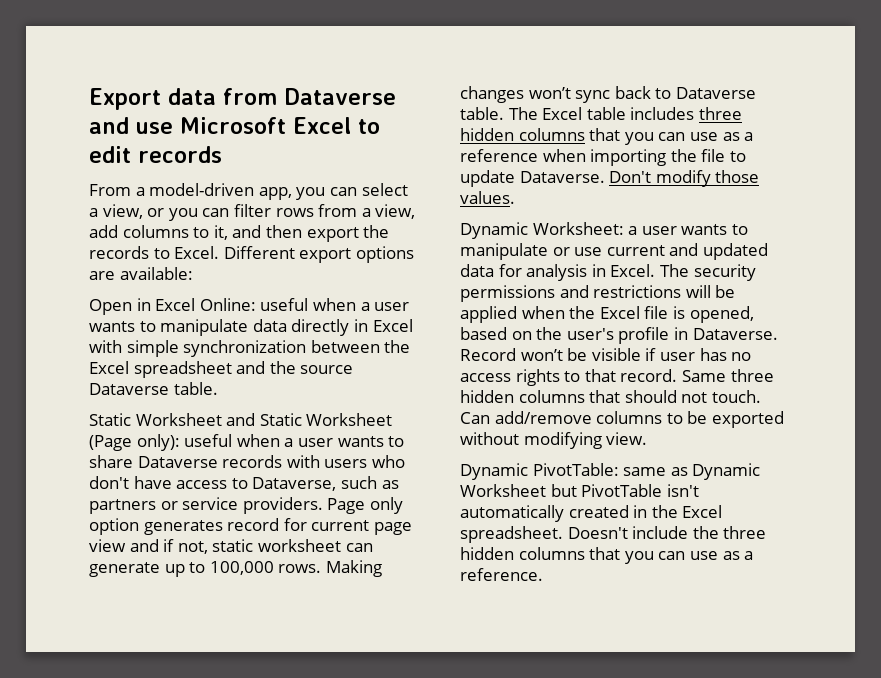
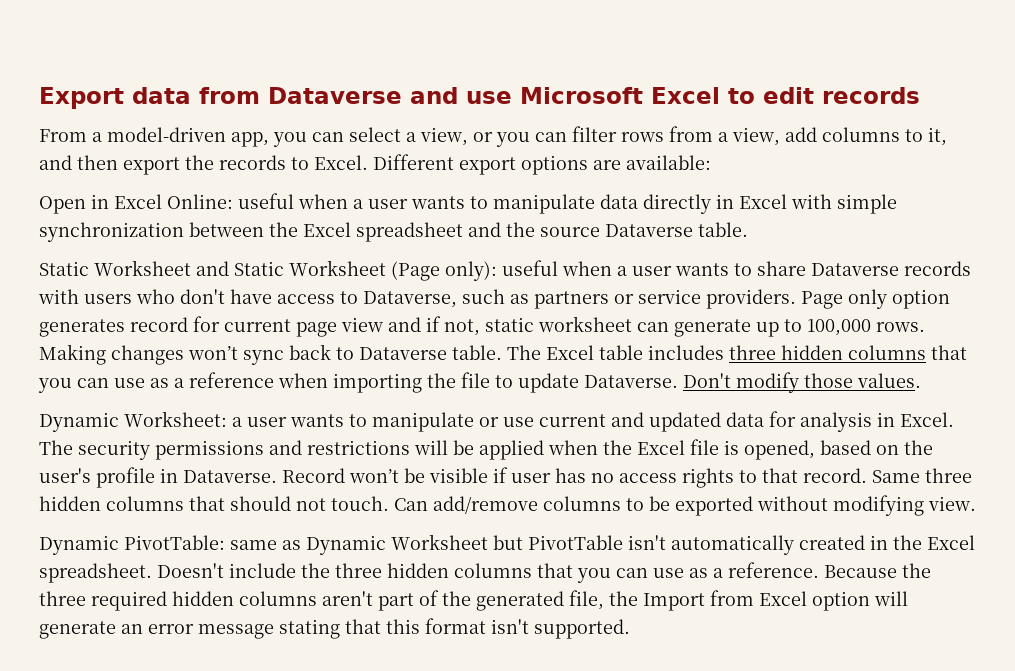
+ Because the three required hidden columns aren't part of the generated file, the Import from Excel option will generate an error message stating that this format isn't supported.

